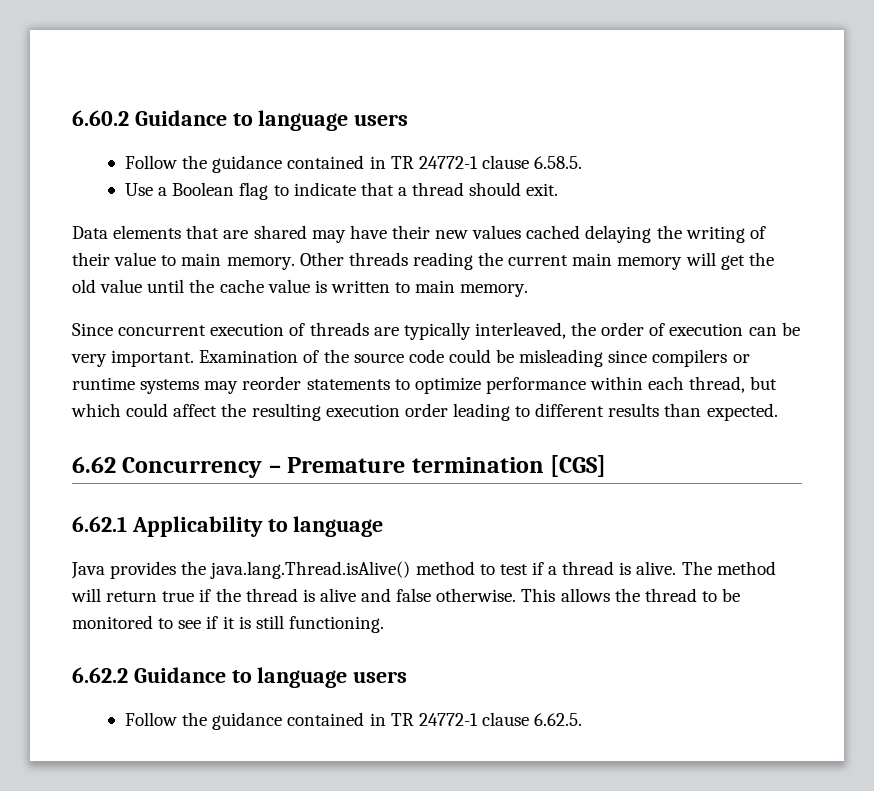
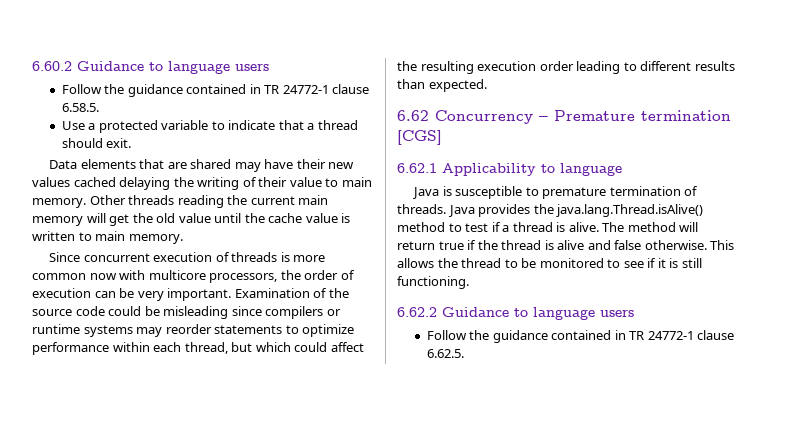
- Use a Boolean flag to indicate that a thread should exit.
+ Use a protected variable to indicate that a thread should exit.
- Since concurrent execution of threads are typically interleaved, the order of execution can be very important.
+ Since concurrent execution of threads is more common now with multicore processors, the order of execution can be very important.
- Java provides the java.lang.Thread.isAlive() method to test if a thread is alive.
+ Java is susceptible to premature termination of threads. Java provides the java.lang.Thread.isAlive() method to test if a thread is alive.

